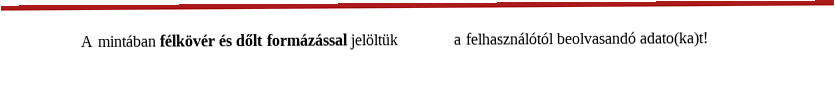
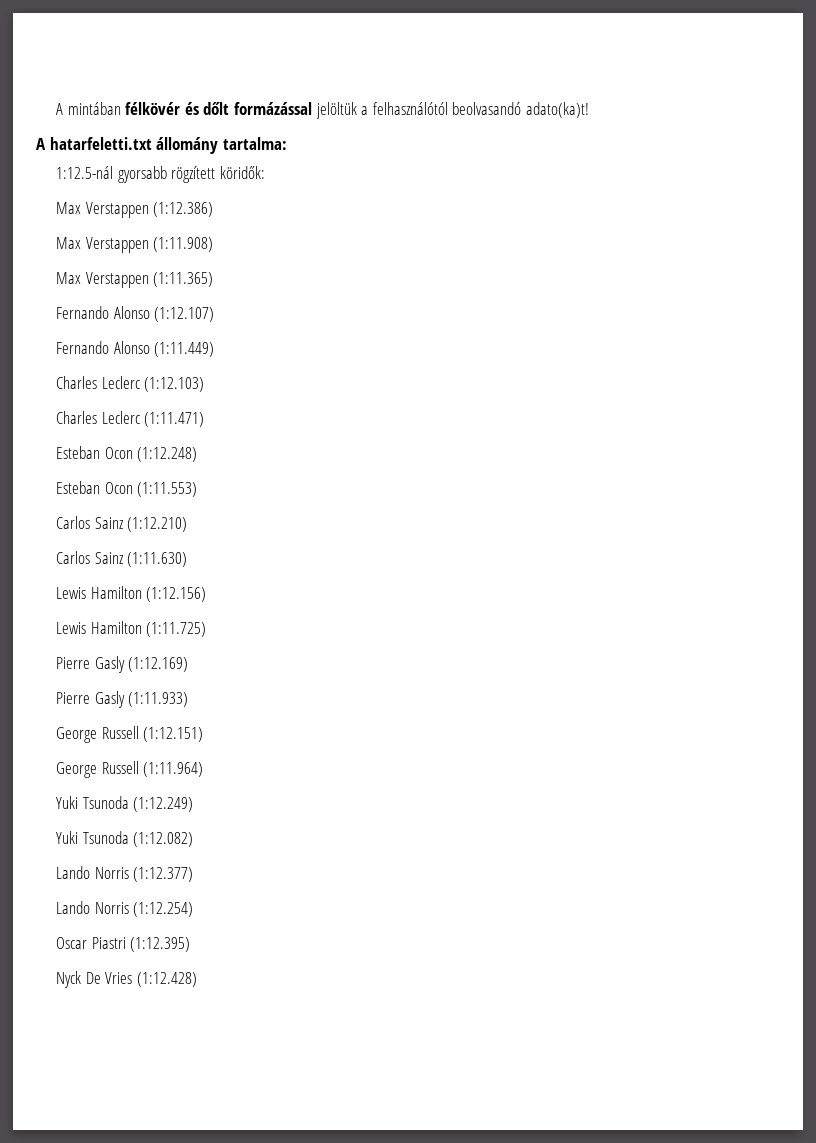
+ A hatarfeletti.txt állomány tartalma:
+ 1:12.5-nál gyorsabb rögzített köridők:
+ Max Verstappen (1:12.386)
+ Max Verstappen (1:11.908)
+ Max Verstappen (1:11.365)
+ Fernando Alonso (1:12.107)
+ Fernando Alonso (1:11.449)
+ Charles Leclerc (1:12.103)
+ Charles Leclerc (1:11.471)
+ Esteban Ocon (1:12.248)
+ Esteban Ocon (1:11.553)
+ Carlos Sainz (1:12.210)
+ Carlos Sainz (1:11.630)
+ Lewis Hamilton (1:12.156)
+ Lewis Hamilton (1:11.725)
+ Pierre Gasly (1:12.169)
+ Pierre Gasly (1:11.933)
+ George Russell (1:12.151)
+ George Russell (1:11.964)
+ Yuki Tsunoda (1:12.249)
+ Yuki Tsunoda (1:12.082)
+ Lando Norris (1:12.377)
+ Lando Norris (1:12.254)
+ Oscar Piastri (1:12.395)
+ Nyck De Vries (1:12.428)

